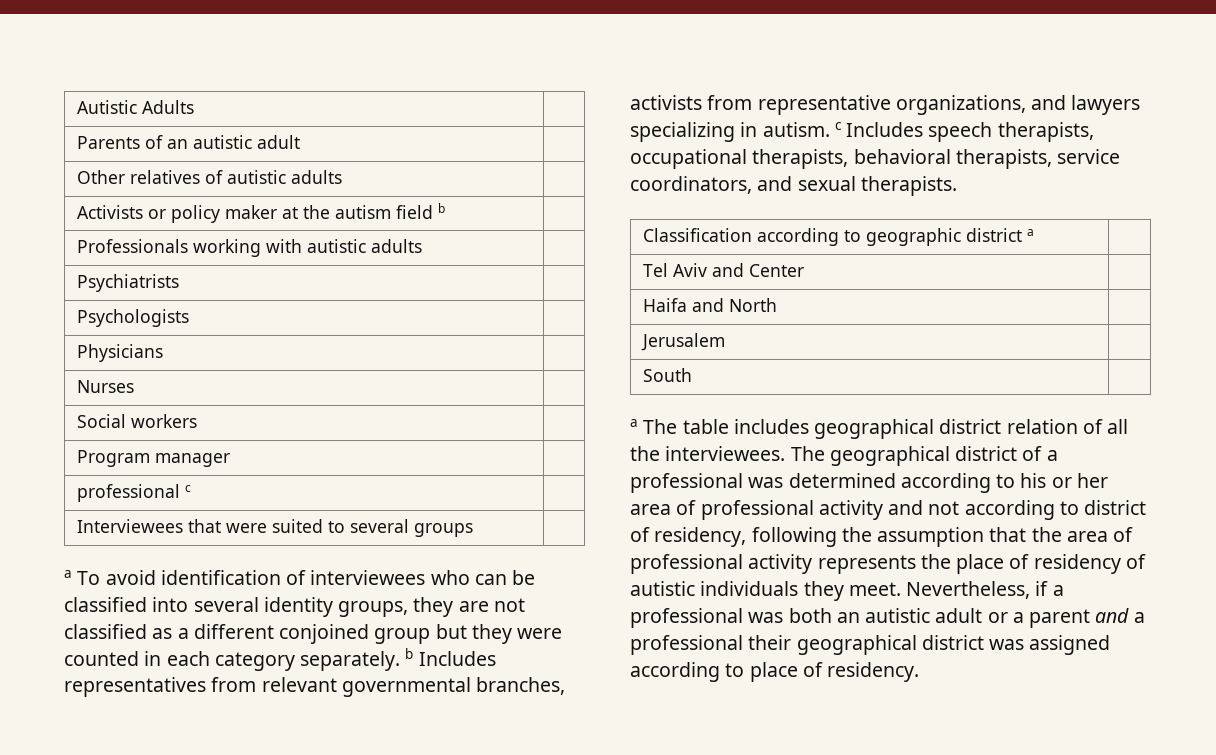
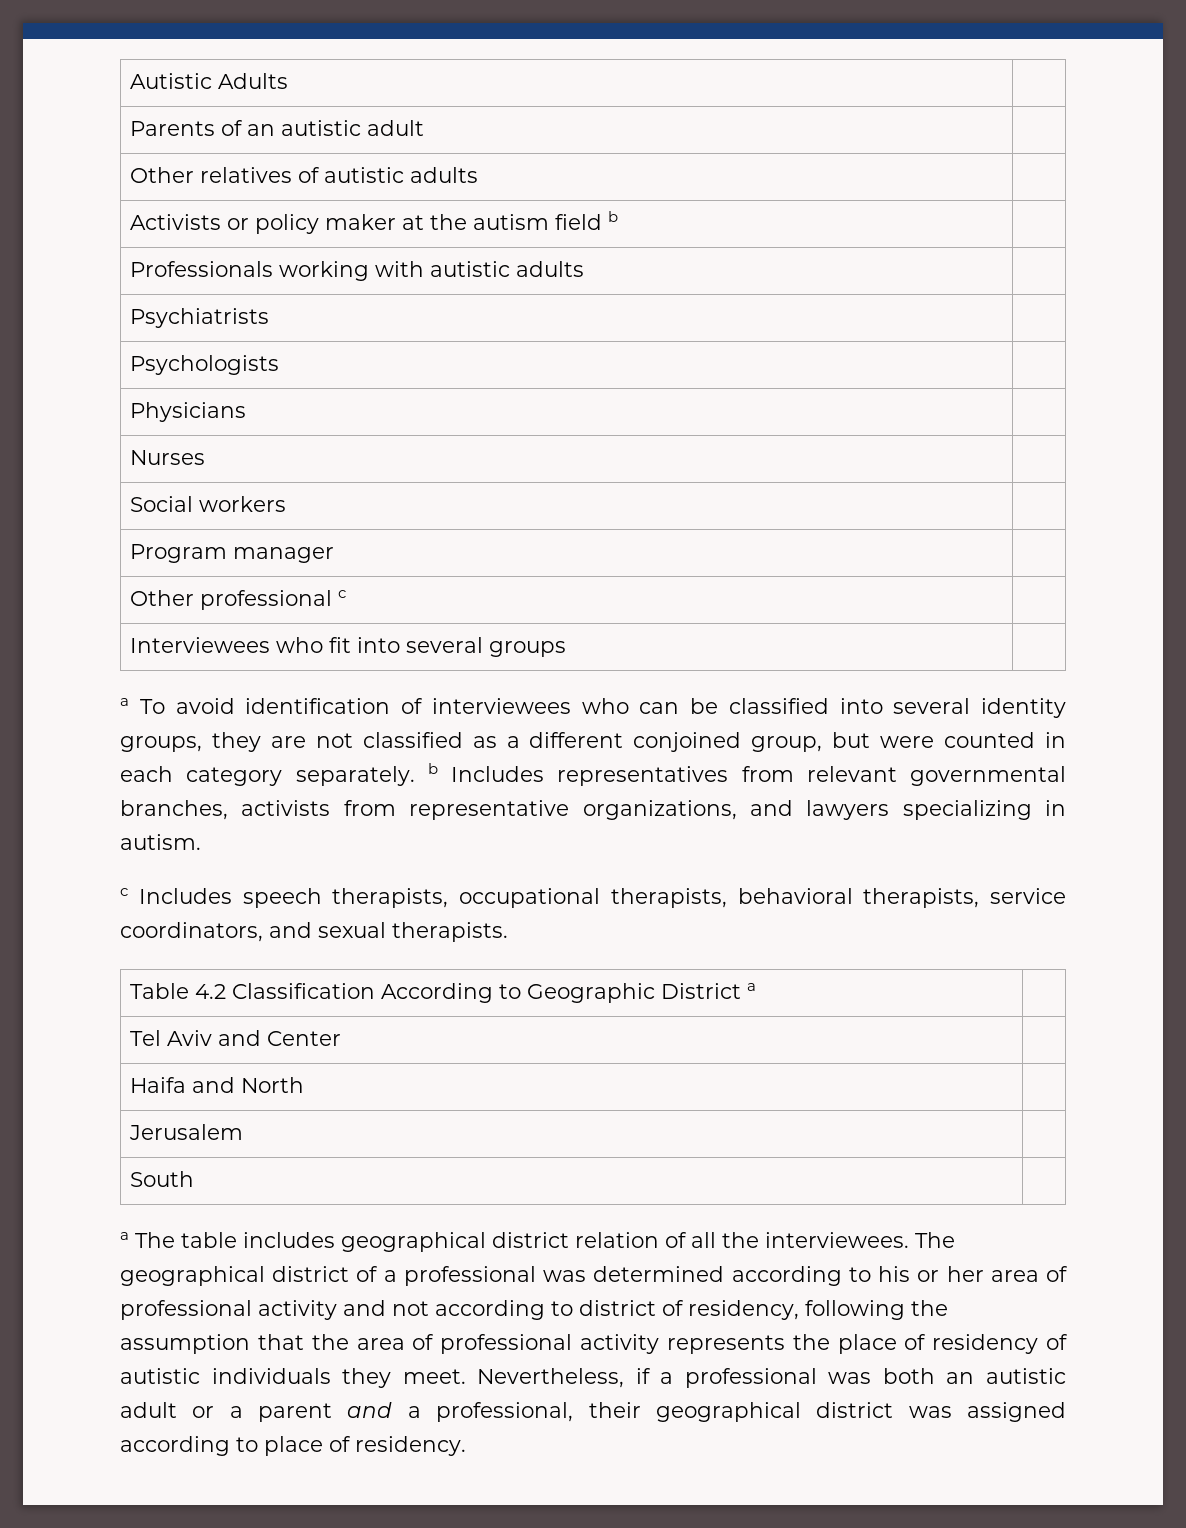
- professional c |
+ Other professional c |
- Interviewees that were suited to several groups |
+ Interviewees who fit into several groups |
- a To avoid identification of interviewees who can be classified into several identity groups, they are not classified as a different conjoined group but they were counted in each category separately. b Includes representatives from relevant governmental branches, activists from representative organizations, and lawyers specializing in autism. c Includes speech therapists, occupational therapists, behavioral therapists, service coordinators, and sexual therapists.
+ a To avoid identification of interviewees who can be classified into several identity groups, they are not classified as a different conjoined group, but were counted in each category separately. b Includes representatives from relevant governmental branches, activists from representative organizations, and lawyers specializing in autism.
+ c Includes speech therapists, occupational therapists, behavioral therapists, service coordinators, and sexual therapists.
- Classification according to geographic district a |
+ Table 4.2 Classification According to Geographic District a |
- Nevertheless, if a professional was both an autistic adult or a parent and a professional their geographical district was assigned according to place of residency.
+ Nevertheless, if a professional was both an autistic adult or a parent and a professional, their geographical district was assigned according to place of residency.

